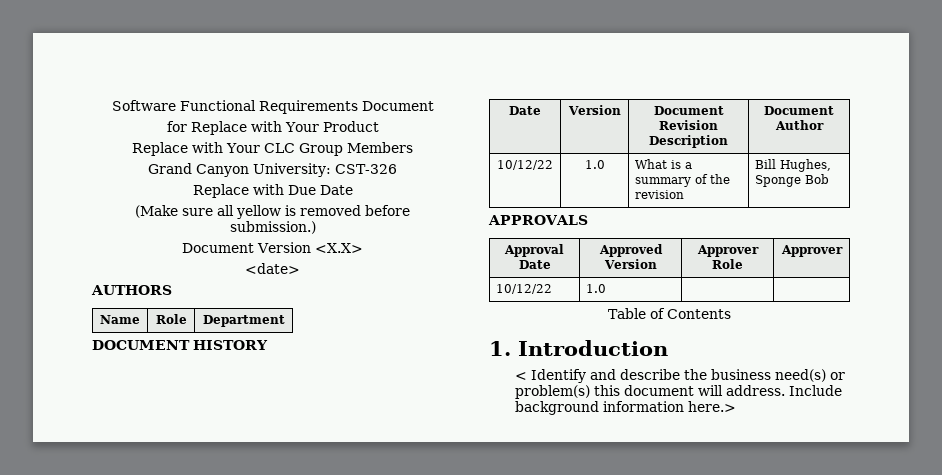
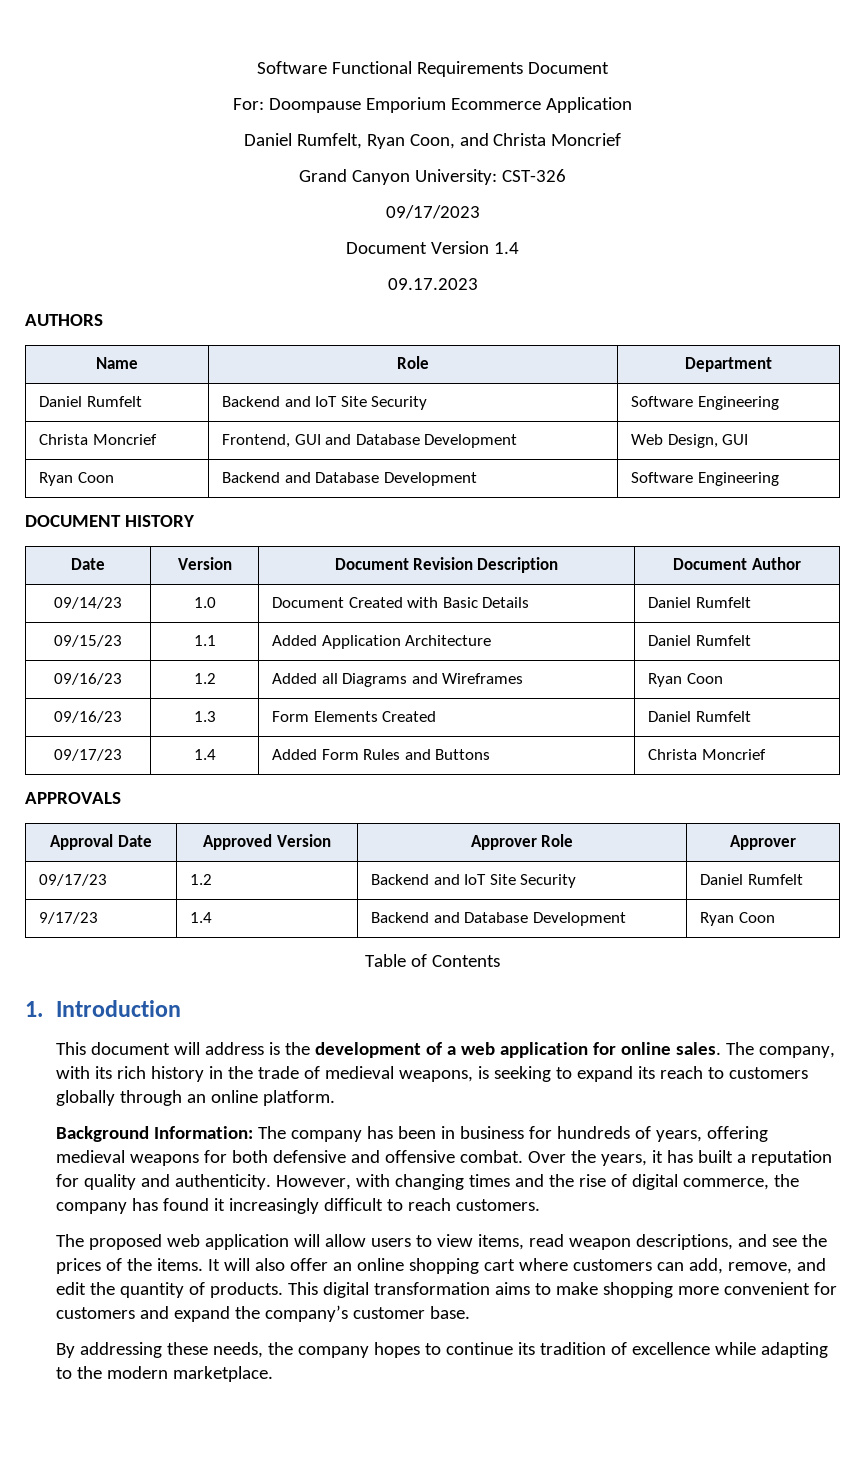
- for Replace with Your Product
- Replace with Your CLC Group Members
+ For: Doompause Emporium Ecommerce Application
+ Daniel Rumfelt, Ryan Coon, and Christa Moncrief
  Grand Canyon University: CST-326
- Replace with Due Date
- (Make sure all yellow is removed before submission.)
+ 09/17/2023
- Document Version <X.X>
- <date>
+ Document Version 1.4
+ 09.17.2023
+ Daniel Rumfelt | Backend and IoT Site Security | Software Engineering
+ Christa Moncrief | Frontend, GUI and Database Development | Web Design, GUI
+ Ryan Coon | Backend and Database Development | Software Engineering
- 10/12/22 | 1.0 | What is a summary of the revision | Bill Hughes, Sponge Bob
+ 09/14/23 | 1.0 | Document Created with Basic Details | Daniel Rumfelt
+ 09/15/23 | 1.1 | Added Application Architecture | Daniel Rumfelt
+ 09/16/23 | 1.2 | Added all Diagrams and Wireframes | Ryan Coon
+ 09/16/23 | 1.3 | Form Elements Created | Daniel Rumfelt
+ 09/17/23 | 1.4 | Added Form Rules and Buttons | Christa Moncrief
- 10/12/22 | 1.0 | |
+ 09/17/23 | 1.2 | Backend and IoT Site Security | Daniel Rumfelt
+ 9/17/23 | 1.4 | Backend and Database Development | Ryan Coon
- < Identify and describe the business need(s) or problem(s) this document will address. Include background information here.>
+ This document will address is the development of a web application for online sales. The company, with its rich history in the trade of medieval weapons, is seeking to expand its reach to customers globally through an online platform.
+ Background Information: The company has been in business for hundreds of years, offering medieval weapons for both defensive and offensive combat. Over the years, it has built a reputation for quality and authenticity. However, with changing times and the rise of digital commerce, the company has found it increasingly difficult to reach customers.
+ The proposed web application will allow users to view items, read weapon descriptions, and see the prices of the items. It will also offer an online shopping cart where customers can add, remove, and edit the quantity of products. This digital transformation aims to make shopping more convenient for customers and expand the company’s customer base.
+ By addressing these needs, the company hopes to continue its tradition of excellence while adapting to the modern marketplace.

